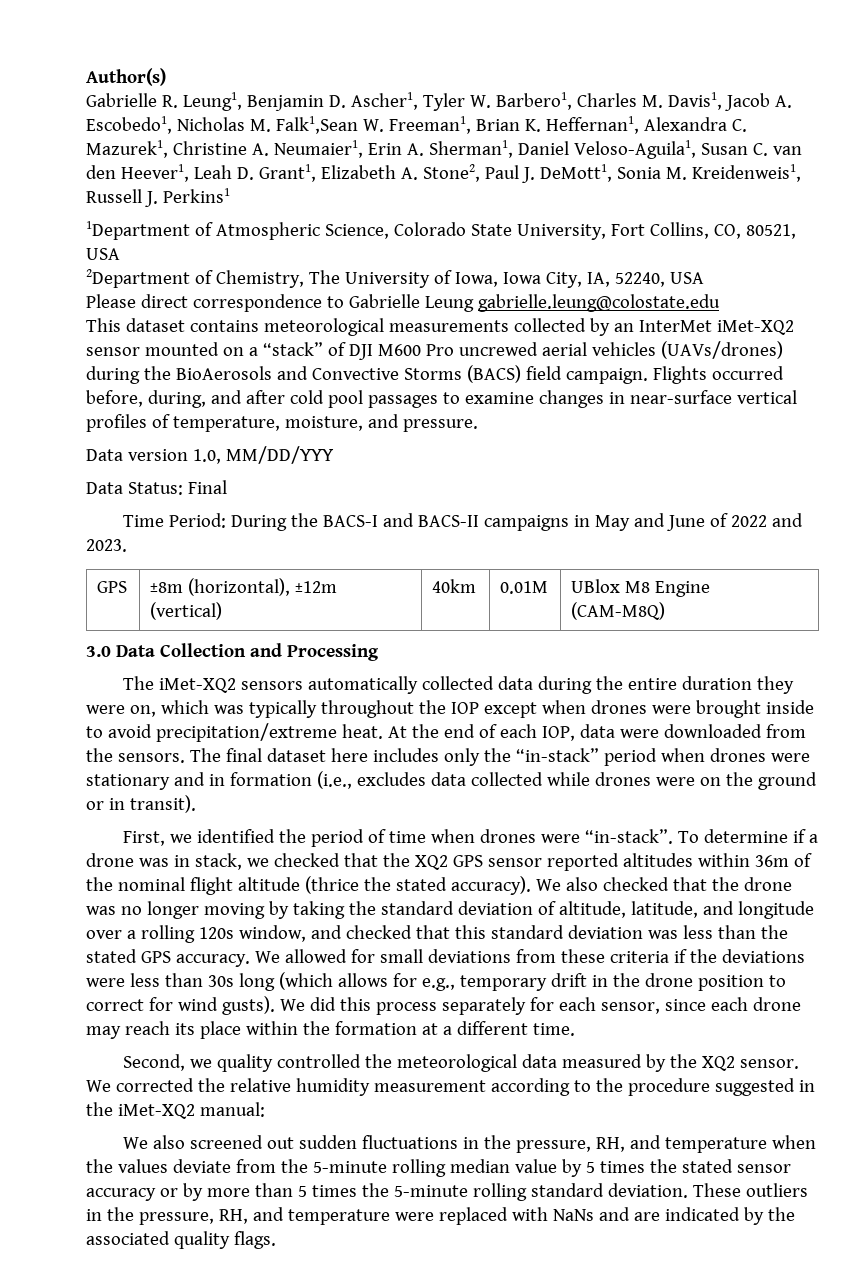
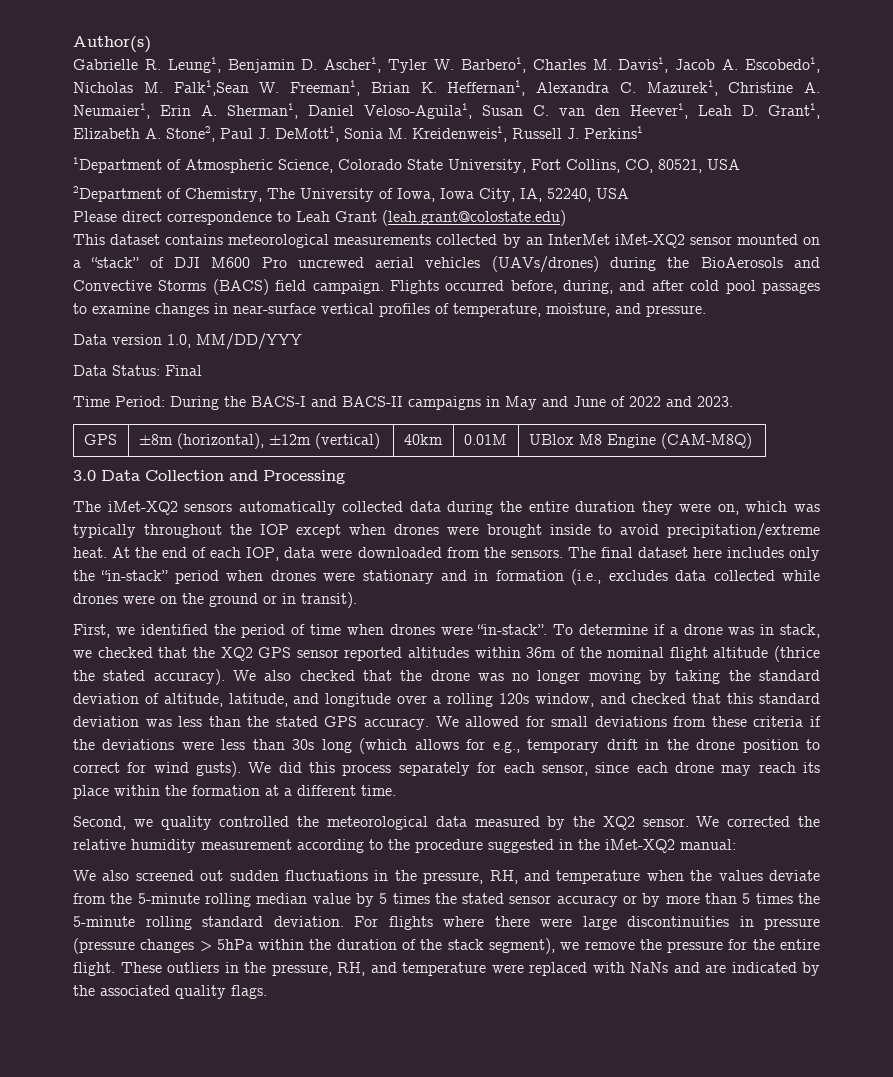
- Please direct correspondence to Gabrielle Leung gabrielle.leung@colostate.edu
+ Please direct correspondence to Leah Grant (leah.grant@colostate.edu)
+ For flights where there were large discontinuities in pressure (pressure changes > 5hPa within the duration of the stack segment), we remove the pressure for the entire flight.

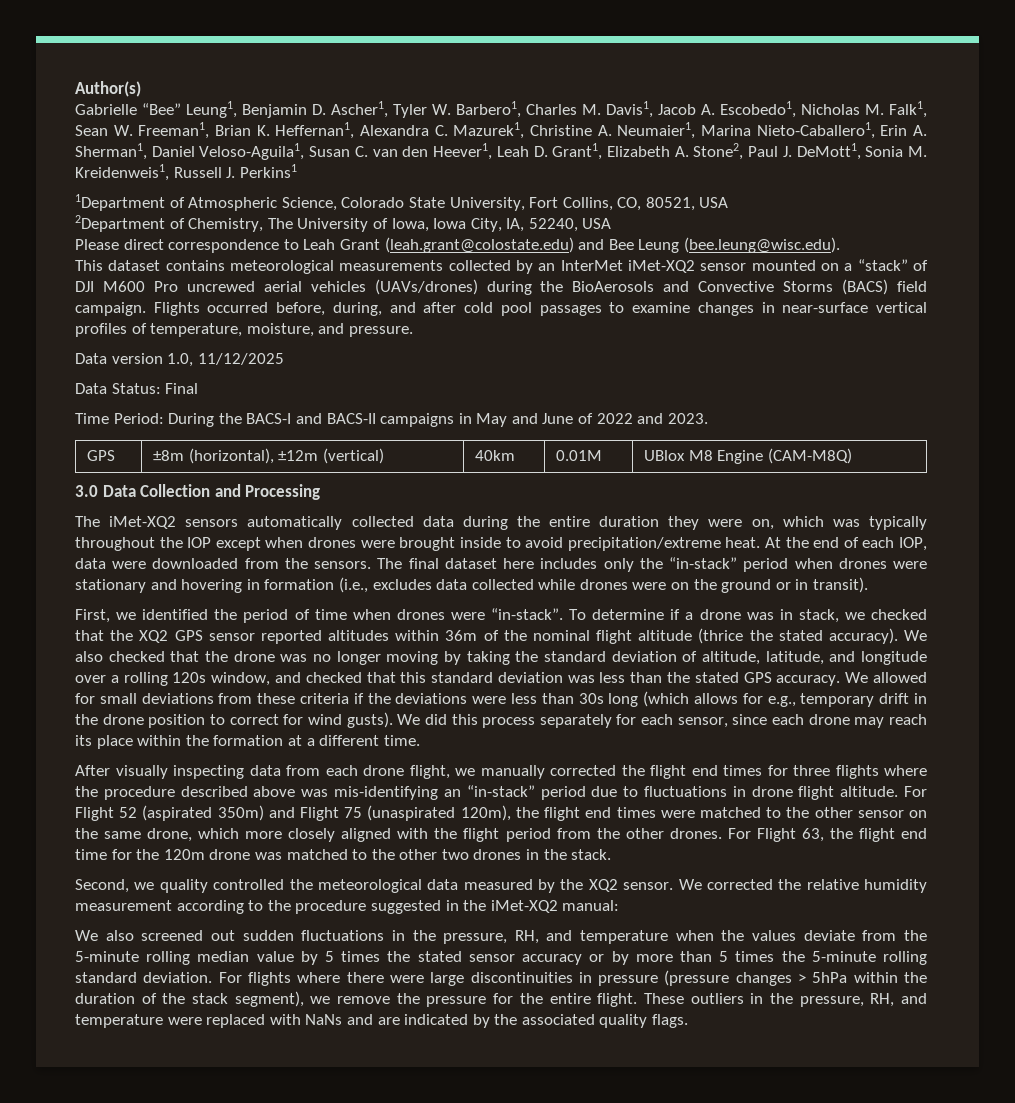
- Gabrielle R. Leung1, Benjamin D. Ascher1, Tyler W. Barbero1, Charles M. Davis1, Jacob A. Escobedo1, Nicholas M. Falk1,Sean W. Freeman1, Brian K. Heffernan1, Alexandra C. Mazurek1, Christine A. Neumaier1, Erin A. Sherman1, Daniel Veloso-Aguila1, Susan C. van den Heever1, Leah D. Grant1, Elizabeth A. Stone2, Paul J. DeMott1, Sonia M. Kreidenweis1, Russell J. Perkins1
+ Gabrielle “Bee” Leung1, Benjamin D. Ascher1, Tyler W. Barbero1, Charles M. Davis1, Jacob A. Escobedo1, Nicholas M. Falk1, Sean W. Freeman1, Brian K. Heffernan1, Alexandra C. Mazurek1, Christine A. Neumaier1, Marina Nieto-Caballero1, Erin A. Sherman1, Daniel Veloso-Aguila1, Susan C. van den Heever1, Leah D. Grant1, Elizabeth A. Stone2, Paul J. DeMott1, Sonia M. Kreidenweis1, Russell J. Perkins1
- Please direct correspondence to Leah Grant (leah.grant@colostate.edu)
+ Please direct correspondence to Leah Grant (leah.grant@colostate.edu) and Bee Leung (bee.leung@wisc.edu).
- Data version 1.0, MM/DD/YYY
+ Data version 1.0, 11/12/2025
- The final dataset here includes only the “in-stack” period when drones were stationary and in formation (i.e., excludes data collected while drones were on the ground or in transit).
+ The final dataset here includes only the “in-stack” period when drones were stationary and hovering in formation (i.e., excludes data collected while drones were on the ground or in transit).
+ After visually inspecting data from each drone flight, we manually corrected the flight end times for three flights where the procedure described above was mis-identifying an “in-stack” period due to fluctuations in drone flight altitude. For Flight 52 (aspirated 350m) and Flight 75 (unaspirated 120m), the flight end times were matched to the other sensor on the same drone, which more closely aligned with the flight period from the other drones. For Flight 63, the flight end time for the 120m drone was matched to the other two drones in the stack.

